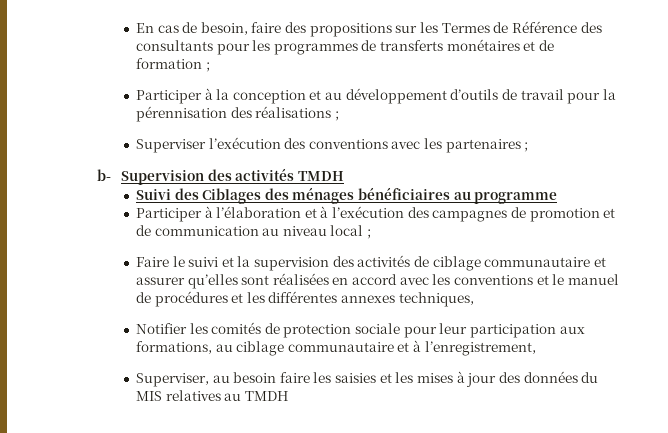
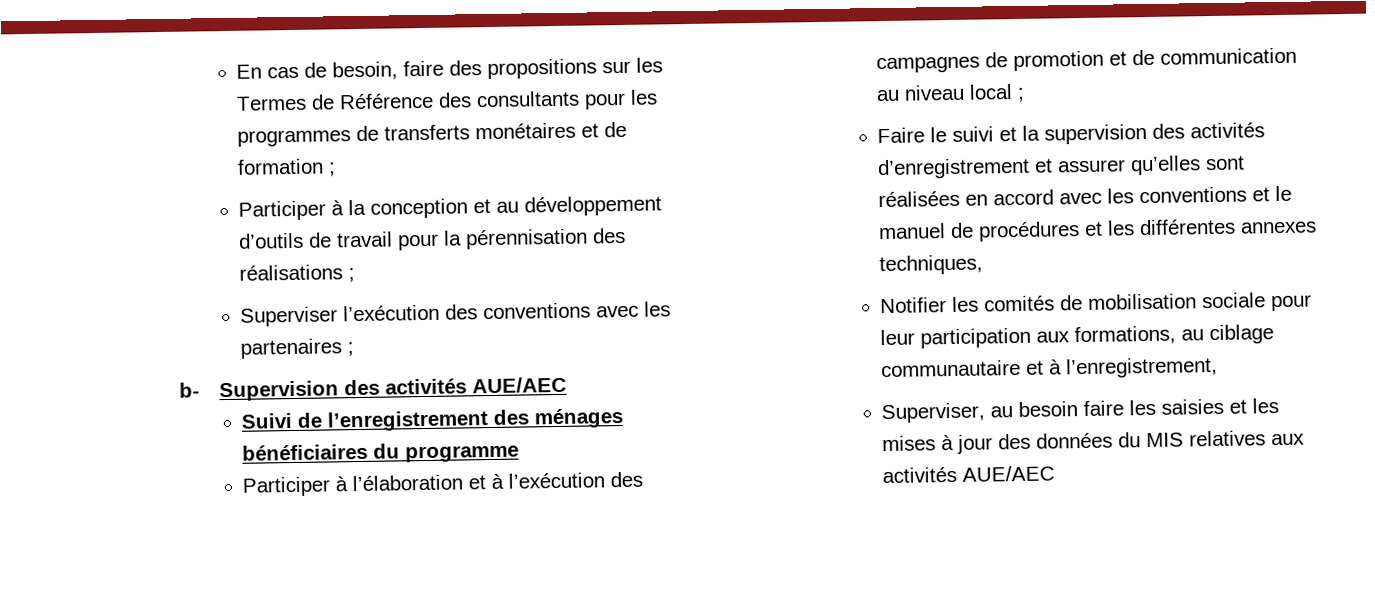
- b- Supervision des activités TMDH
+ b- Supervision des activités AUE/AEC
- Suivi des Ciblages des ménages bénéficiaires au programme
+ Suivi de l’enregistrement des ménages bénéficiaires du programme
- Faire le suivi et la supervision des activités de ciblage communautaire et assurer qu’elles sont réalisées en accord avec les conventions et le manuel de procédures et les différentes annexes techniques,
+ Faire le suivi et la supervision des activités d’enregistrement et assurer qu’elles sont réalisées en accord avec les conventions et le manuel de procédures et les différentes annexes techniques,
- Notifier les comités de protection sociale pour leur participation aux formations, au ciblage communautaire et à l’enregistrement,
+ Notifier les comités de mobilisation sociale pour leur participation aux formations, au ciblage communautaire et à l’enregistrement,
- Superviser, au besoin faire les saisies et les mises à jour des données du MIS relatives au TMDH
+ Superviser, au besoin faire les saisies et les mises à jour des données du MIS relatives aux activités AUE/AEC

